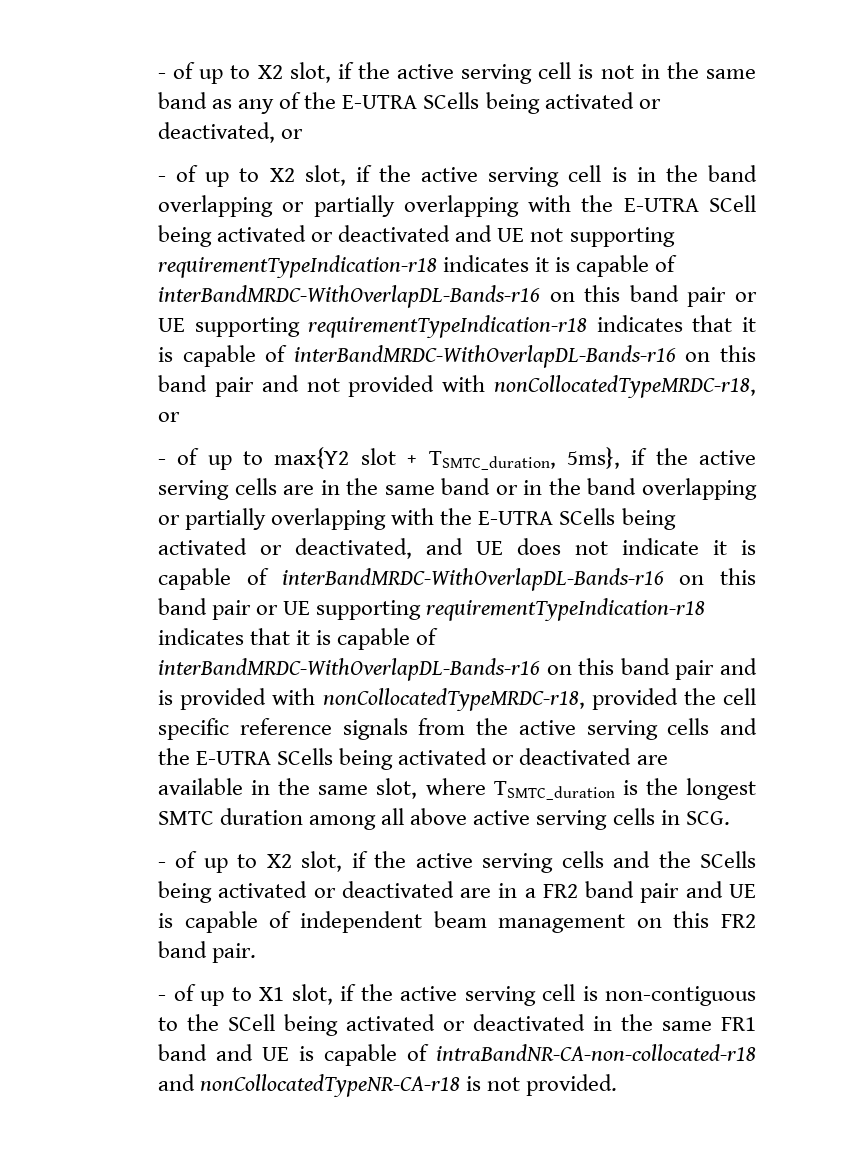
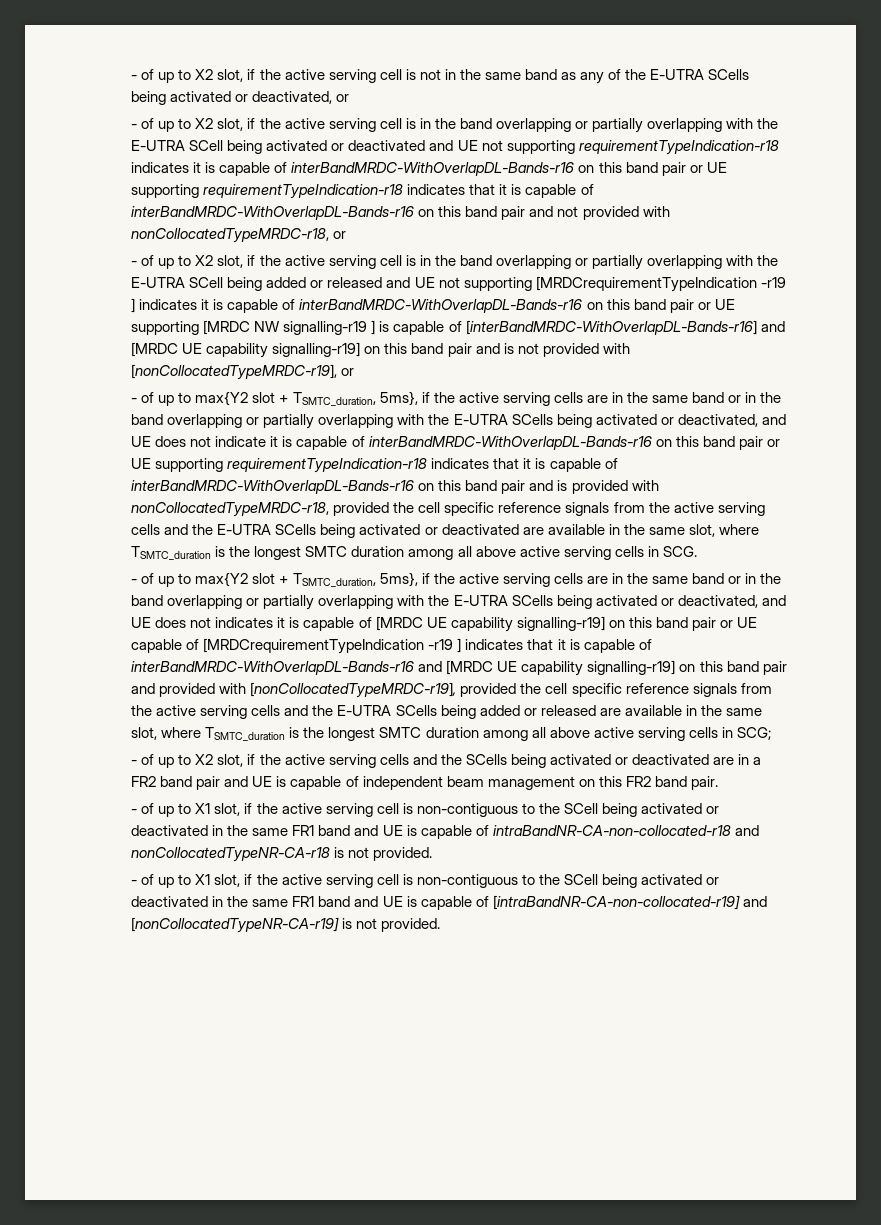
+ - of up to X2 slot, if the active serving cell is in the band overlapping or partially overlapping with the E-UTRA SCell being added or released and UE not supporting [MRDCrequirementTypeIndication -r19 ] indicates it is capable of interBandMRDC-WithOverlapDL-Bands-r16 on this band pair or UE supporting [MRDC NW signalling-r19 ] is capable of [interBandMRDC-WithOverlapDL-Bands-r16] and [MRDC UE capability signalling-r19] on this band pair and is not provided with [nonCollocatedTypeMRDC-r19], or
+ - of up to max{Y2 slot + TSMTC_duration, 5ms}, if the active serving cells are in the same band or in the band overlapping or partially overlapping with the E-UTRA SCells being activated or deactivated, and UE does not indicates it is capable of [MRDC UE capability signalling-r19] on this band pair or UE capable of [MRDCrequirementTypeIndication -r19 ] indicates that it is capable of interBandMRDC-WithOverlapDL-Bands-r16 and [MRDC UE capability signalling-r19] on this band pair and provided with [nonCollocatedTypeMRDC-r19], provided the cell specific reference signals from the active serving cells and the E-UTRA SCells being added or released are available in the same slot, where TSMTC_duration is the longest SMTC duration among all above active serving cells in SCG;
+ - of up to X1 slot, if the active serving cell is non-contiguous to the SCell being activated or deactivated in the same FR1 band and UE is capable of [intraBandNR-CA-non-collocated-r19] and [nonCollocatedTypeNR-CA-r19] is not provided.

